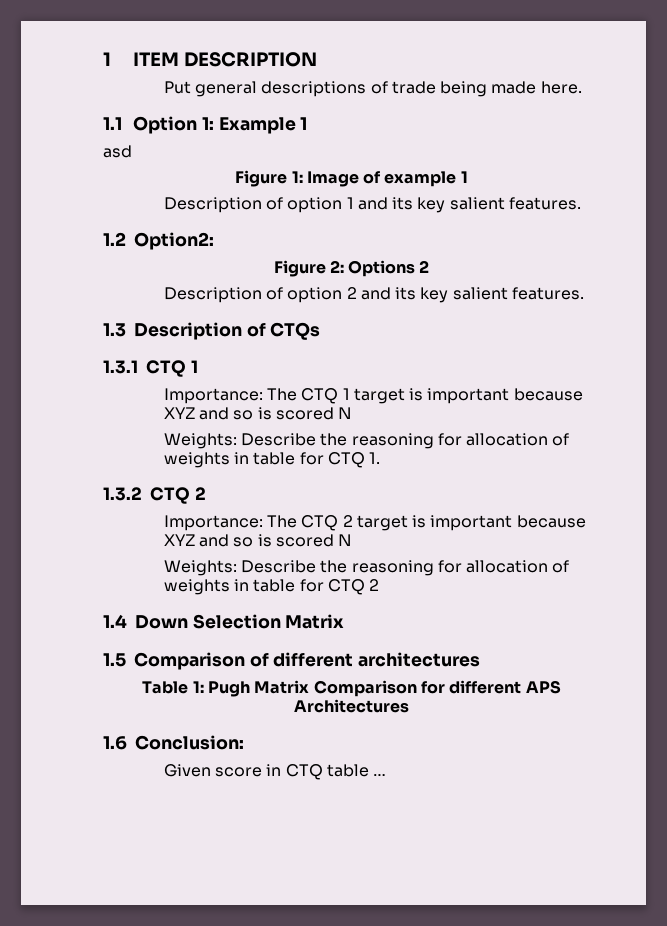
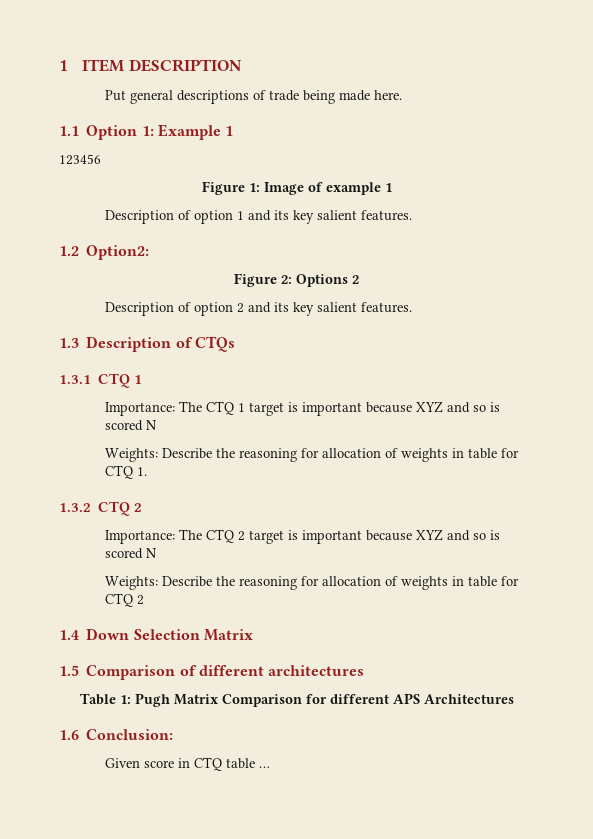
- asd
+ 123456

